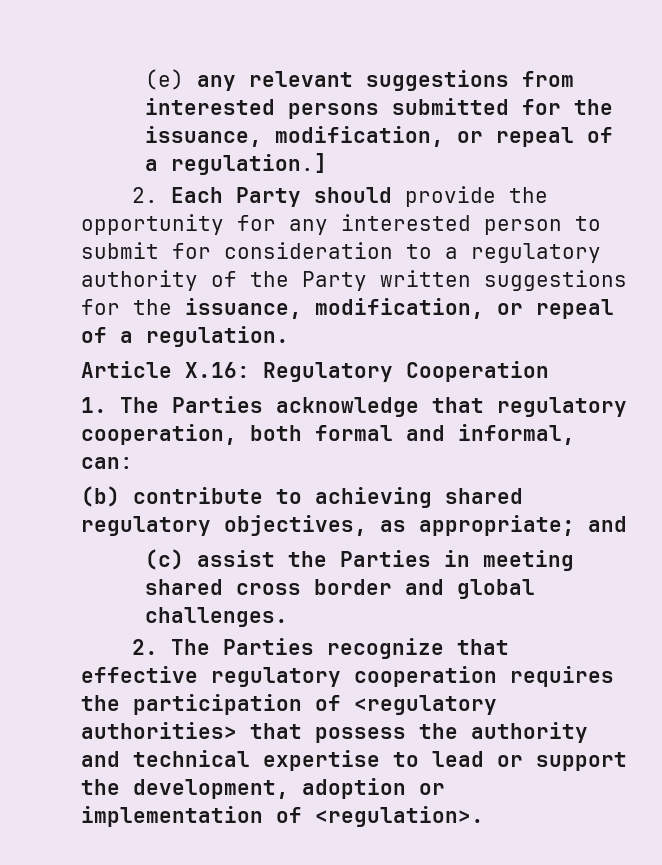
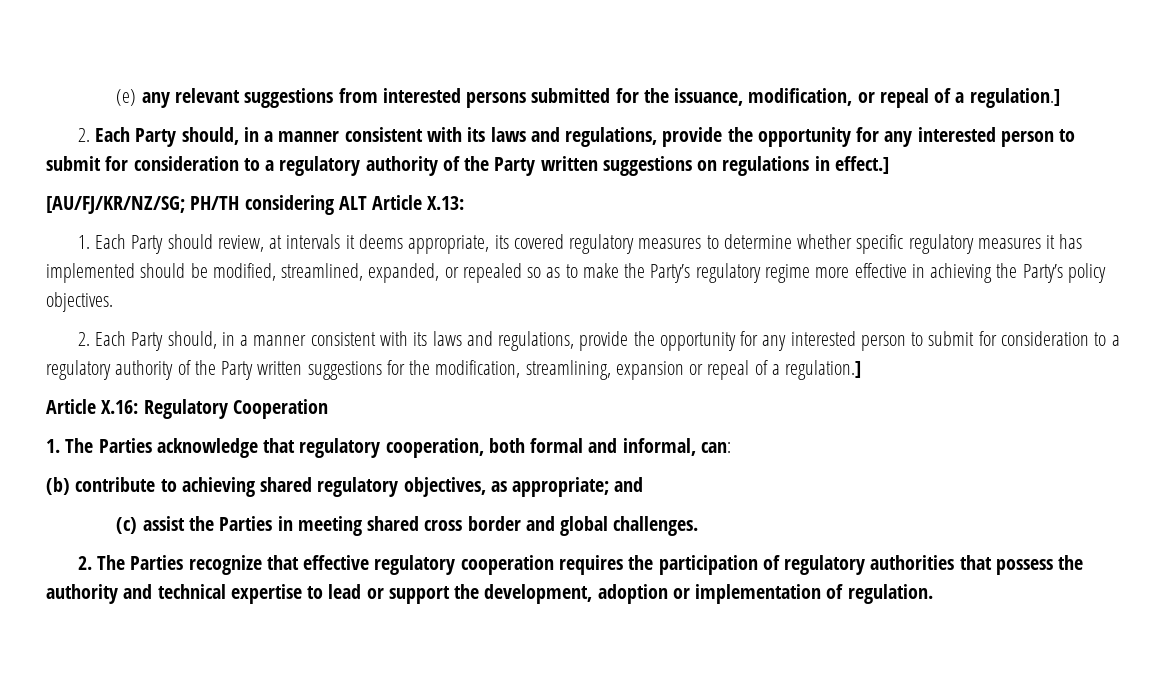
- 2. Each Party should provide the opportunity for any interested person to submit for consideration to a regulatory authority of the Party written suggestions for the issuance, modification, or repeal of a regulation.
+ 2. Each Party should, in a manner consistent with its laws and regulations, provide the opportunity for any interested person to submit for consideration to a regulatory authority of the Party written suggestions on regulations in effect.]
+ [AU/FJ/KR/NZ/SG; PH/TH considering ALT Article X.13:
+ 1. Each Party should review, at intervals it deems appropriate, its covered regulatory measures to determine whether specific regulatory measures it has implemented should be modified, streamlined, expanded, or repealed so as to make the Party’s regulatory regime more effective in achieving the Party’s policy objectives.
+ 2. Each Party should, in a manner consistent with its laws and regulations, provide the opportunity for any interested person to submit for consideration to a regulatory authority of the Party written suggestions for the modification, streamlining, expansion or repeal of a regulation.]
- 2. The Parties recognize that effective regulatory cooperation requires the participation of <regulatory authorities> that possess the authority and technical expertise to lead or support the development, adoption or implementation of <regulation>.
+ 2. The Parties recognize that effective regulatory cooperation requires the participation of regulatory authorities that possess the authority and technical expertise to lead or support the development, adoption or implementation of regulation.

